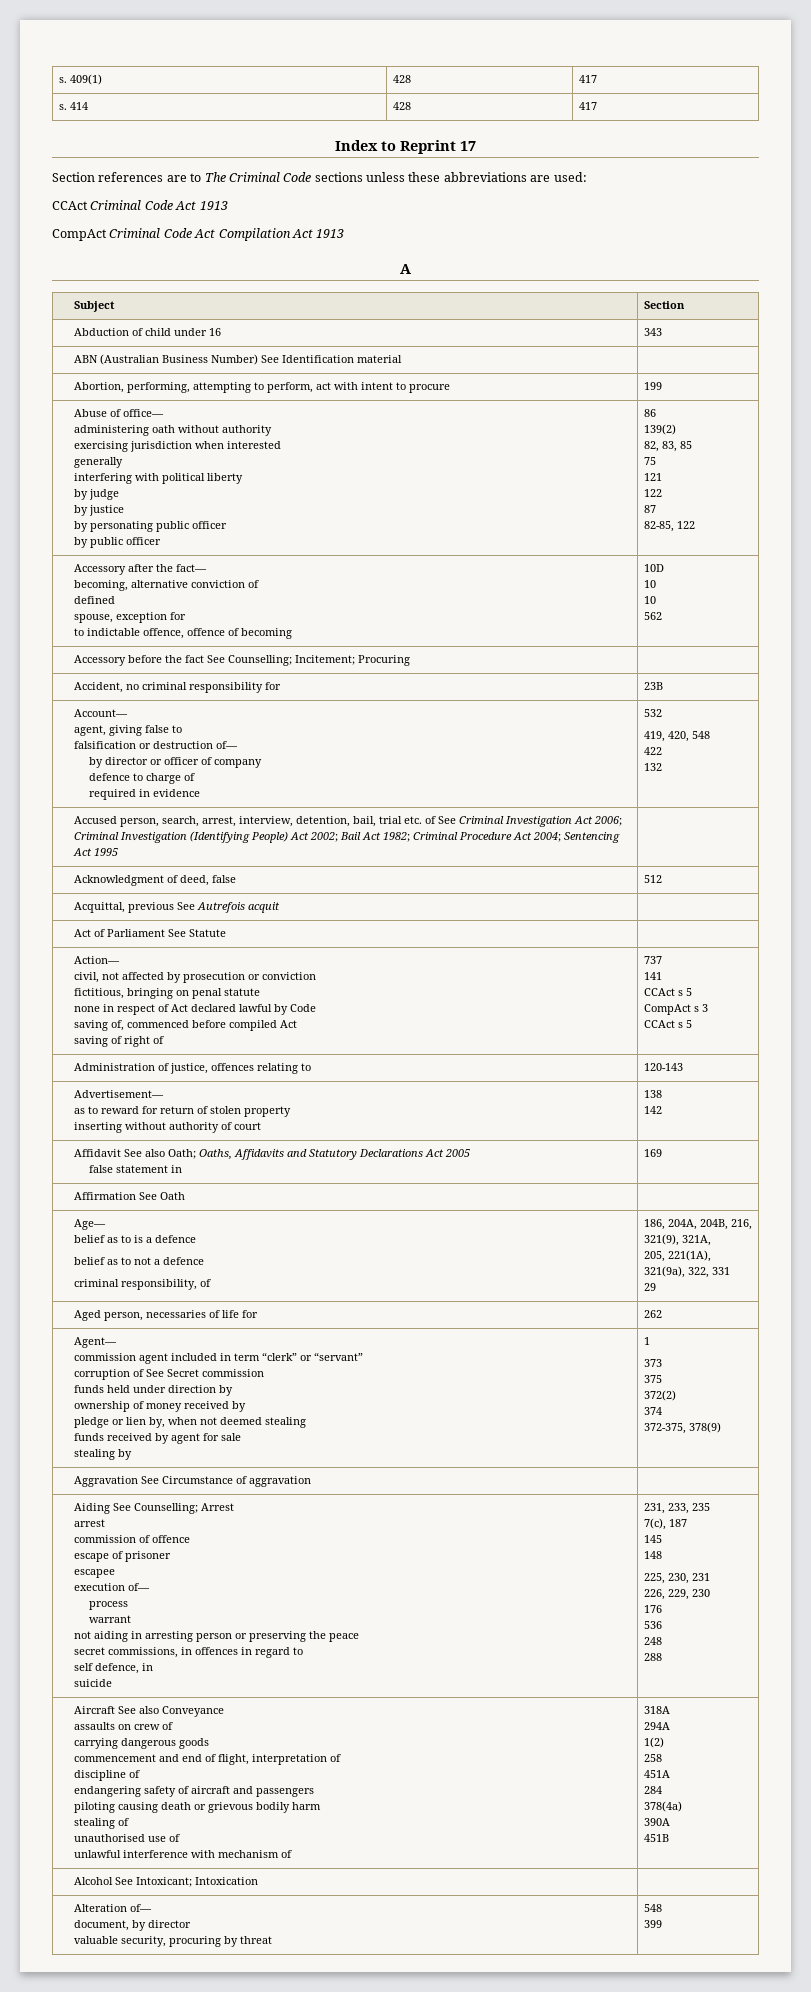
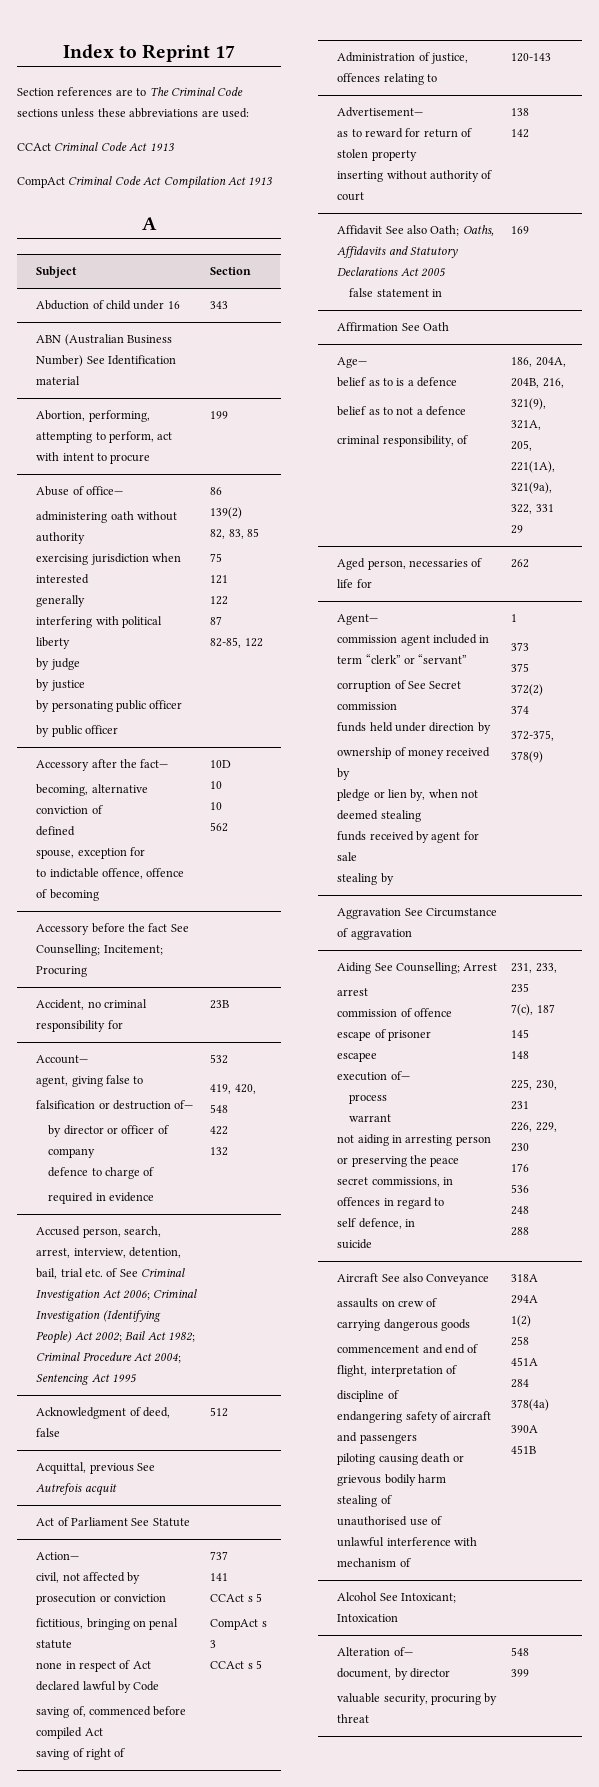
- s. 409(1) | 428 | 417
- s. 414 | 428 | 417

